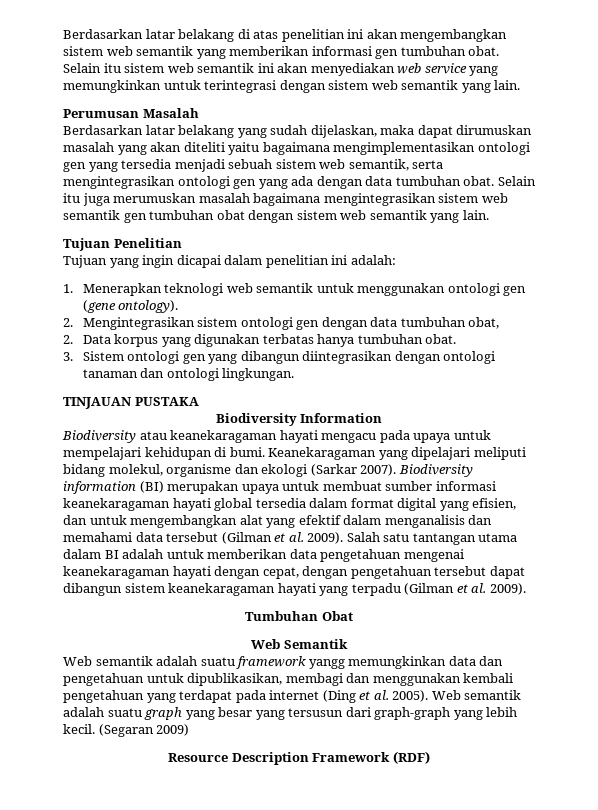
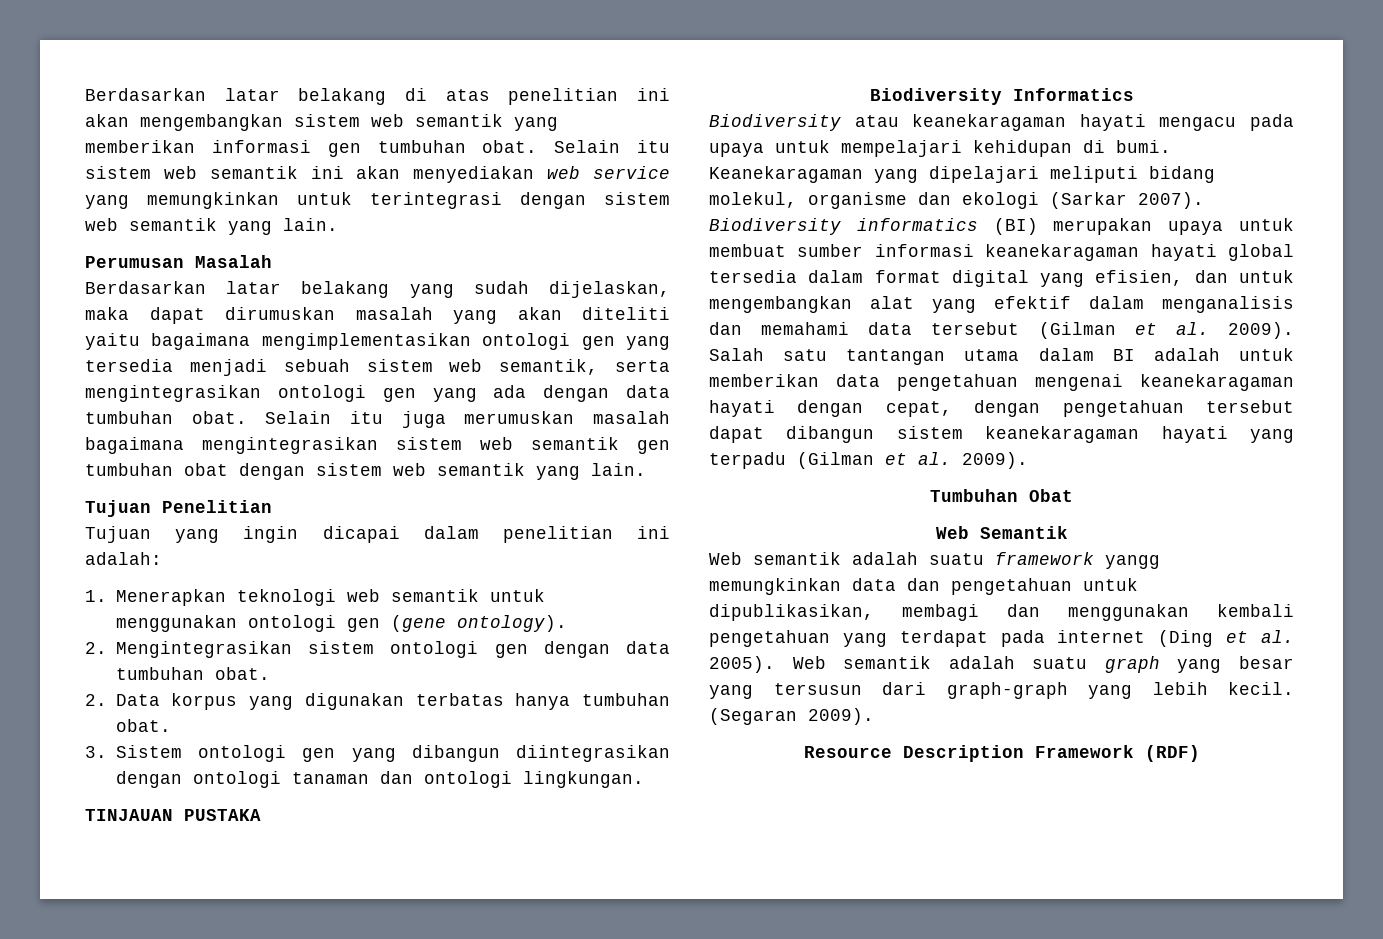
- 2. Mengintegrasikan sistem ontologi gen dengan data tumbuhan obat,
+ 2. Mengintegrasikan sistem ontologi gen dengan data tumbuhan obat.
- Biodiversity Information
+ Biodiversity Informatics
- Biodiversity information (BI) merupakan upaya untuk membuat sumber informasi keanekaragaman hayati global tersedia dalam format digital yang efisien, dan untuk mengembangkan alat yang efektif dalam menganalisis dan memahami data tersebut (Gilman et al. 2009).
+ Biodiversity informatics (BI) merupakan upaya untuk membuat sumber informasi keanekaragaman hayati global tersedia dalam format digital yang efisien, dan untuk mengembangkan alat yang efektif dalam menganalisis dan memahami data tersebut (Gilman et al. 2009).
- (Segaran 2009)
+ (Segaran 2009).

